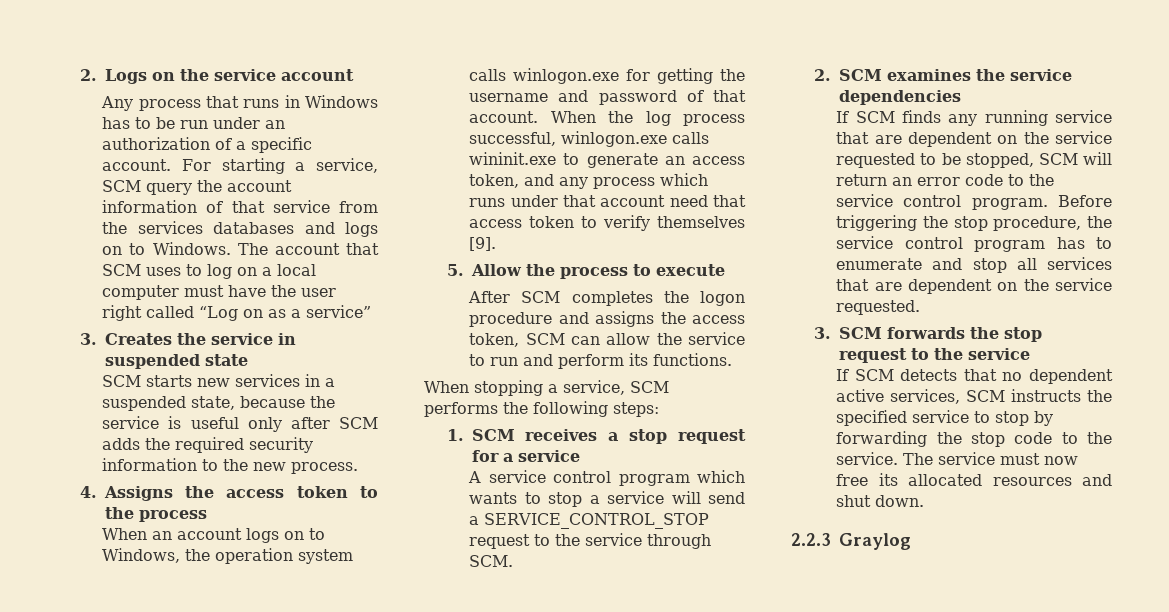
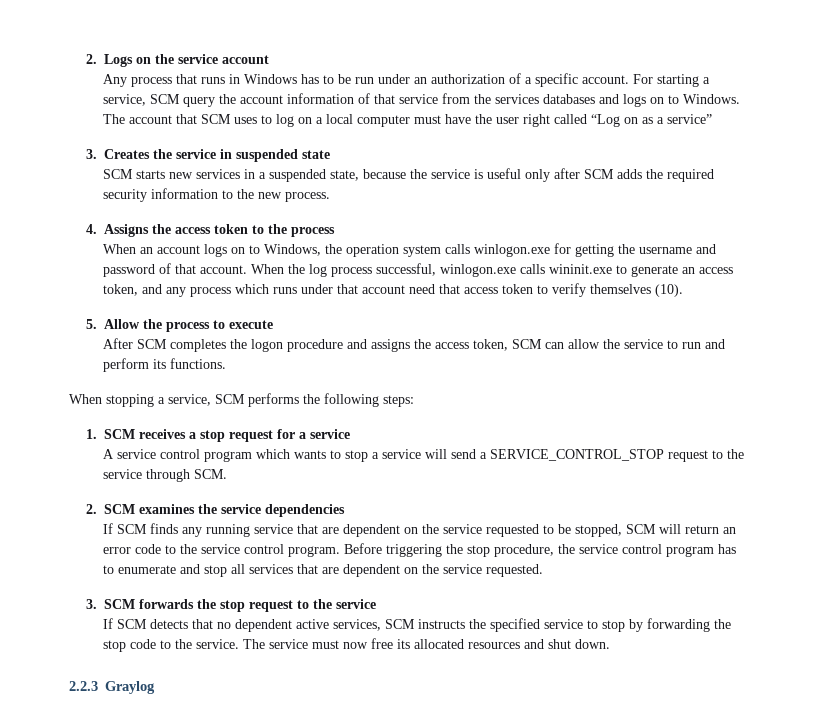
- When the log process successful, winlogon.exe calls wininit.exe to generate an access token, and any process which runs under that account need that access token to verify themselves [9].
+ When the log process successful, winlogon.exe calls wininit.exe to generate an access token, and any process which runs under that account need that access token to verify themselves (10).

